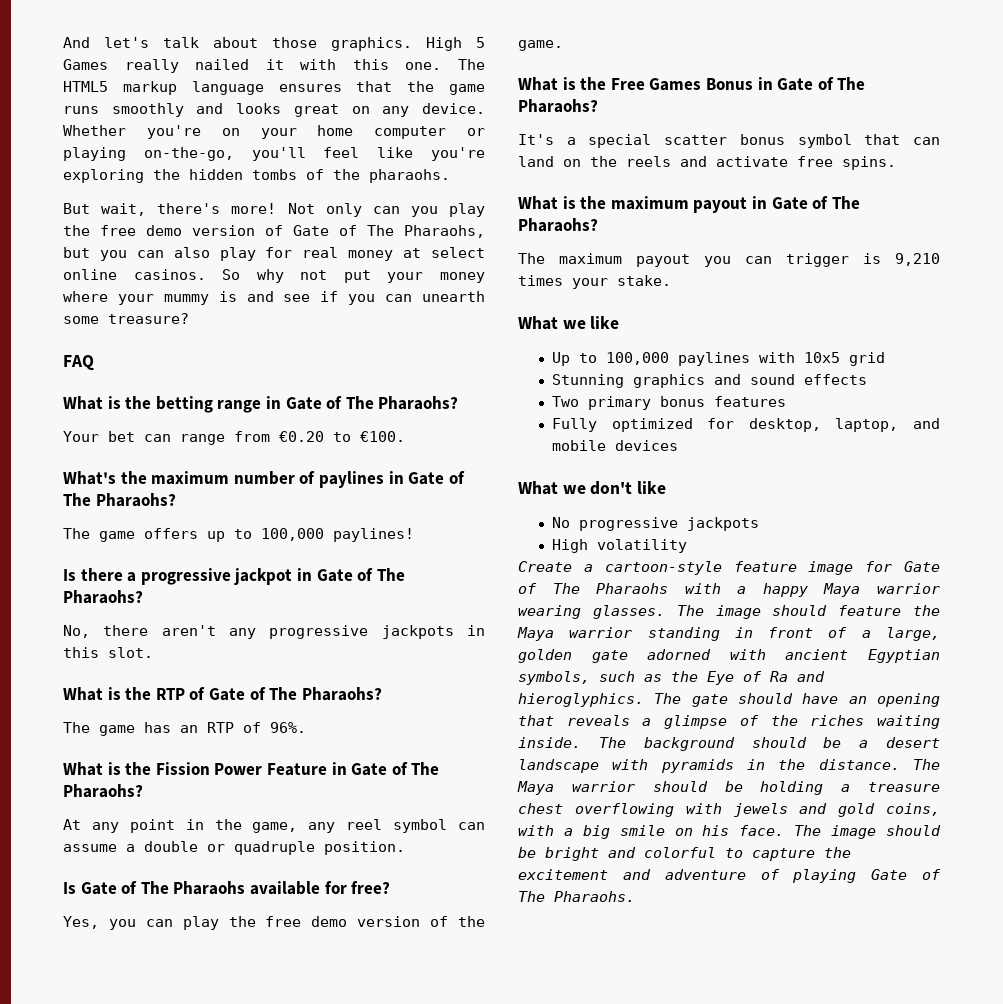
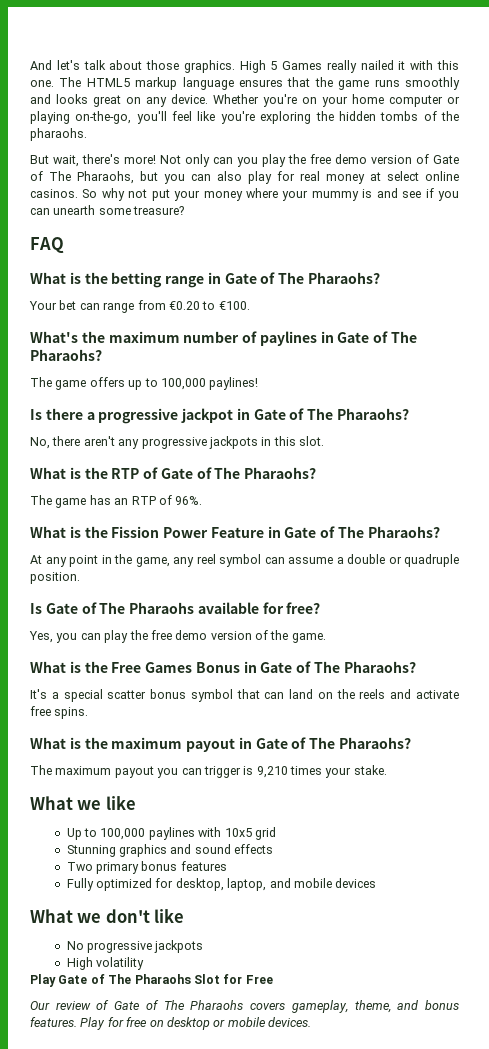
- Create a cartoon-style feature image for Gate of The Pharaohs with a happy Maya warrior wearing glasses. The image should feature the Maya warrior standing in front of a large, golden gate adorned with ancient Egyptian symbols, such as the Eye of Ra and hieroglyphics. The gate should have an opening that reveals a glimpse of the riches waiting inside. The background should be a desert landscape with pyramids in the distance. The Maya warrior should be holding a treasure chest overflowing with jewels and gold coins, with a big smile on his face. The image should be bright and colorful to capture the excitement and adventure of playing Gate of The Pharaohs.
+ Play Gate of The Pharaohs Slot for Free
+ Our review of Gate of The Pharaohs covers gameplay, theme, and bonus features. Play for free on desktop or mobile devices.

